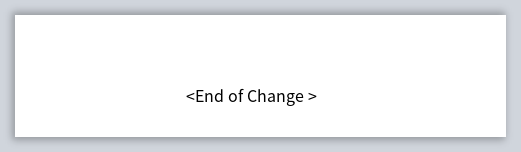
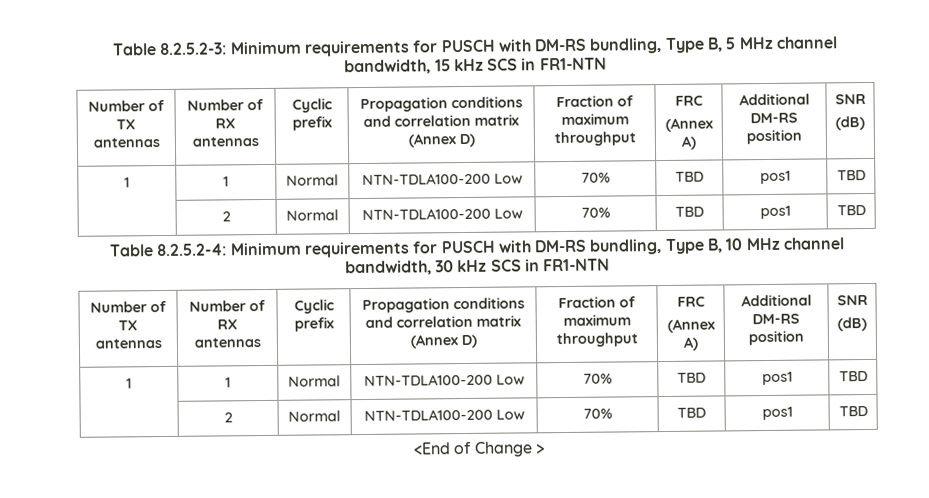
+ Table 8.2.5.2-3: Minimum requirements for PUSCH with DM-RS bundling, Type B, 5 MHz channel bandwidth, 15 kHz SCS in FR1-NTN
+ Number of TX antennas | Number of RX antennas | Cyclic prefix | Propagation conditions and correlation matrix (Annex D) | Fraction of maximum throughput | FRC
+ (Annex A) | Additional DM-RS position | SNR
+ (dB)
+ 1 | 1 | Normal | NTN-TDLA100-200 Low | 70% | TBD | pos1 | TBD
+ | 2 | Normal | NTN-TDLA100-200 Low | 70% | TBD | pos1 | TBD
+ Table 8.2.5.2-4: Minimum requirements for PUSCH with DM-RS bundling, Type B, 10 MHz channel bandwidth, 30 kHz SCS in FR1-NTN
+ Number of TX antennas | Number of RX antennas | Cyclic prefix | Propagation conditions and correlation matrix (Annex D) | Fraction of maximum throughput | FRC
+ (Annex A) | Additional DM-RS position | SNR
+ (dB)
+ 1 | 1 | Normal | NTN-TDLA100-200 Low | 70% | TBD | pos1 | TBD
+ | 2 | Normal | NTN-TDLA100-200 Low | 70% | TBD | pos1 | TBD

